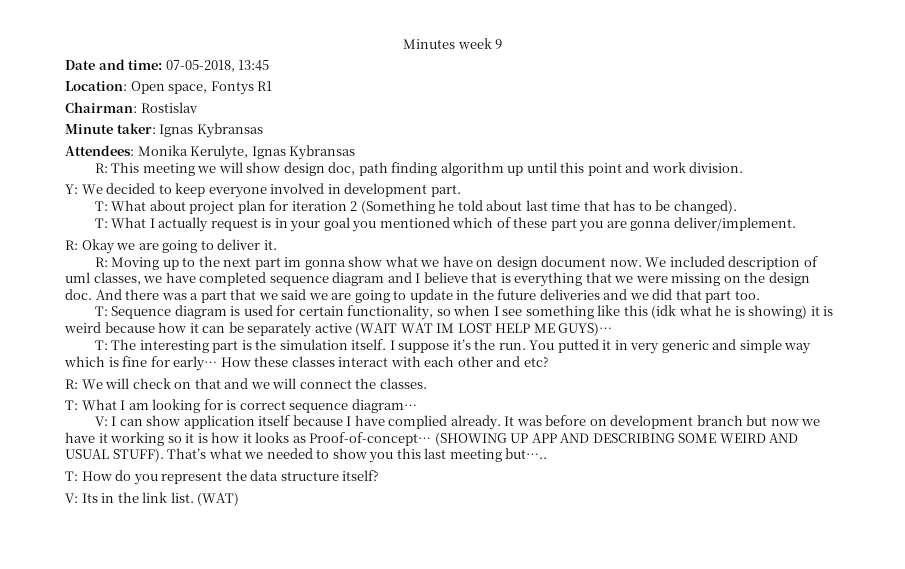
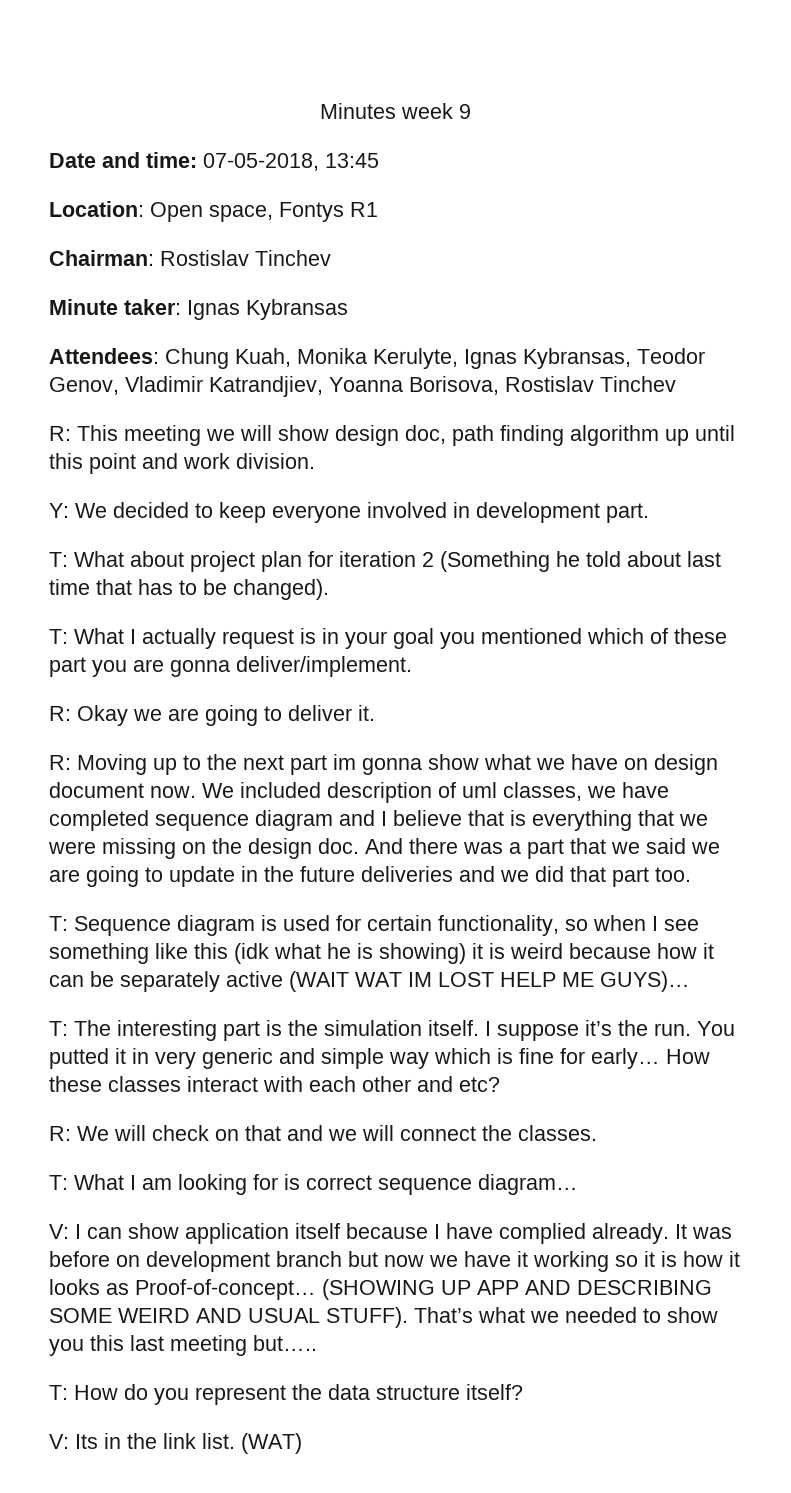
- Chairman: Rostislav
+ Chairman: Rostislav Tinchev
- Attendees: Monika Kerulyte, Ignas Kybransas
+ Attendees: Chung Kuah, Monika Kerulyte, Ignas Kybransas, Teodor Genov, Vladimir Katrandjiev, Yoanna Borisova, Rostislav Tinchev

